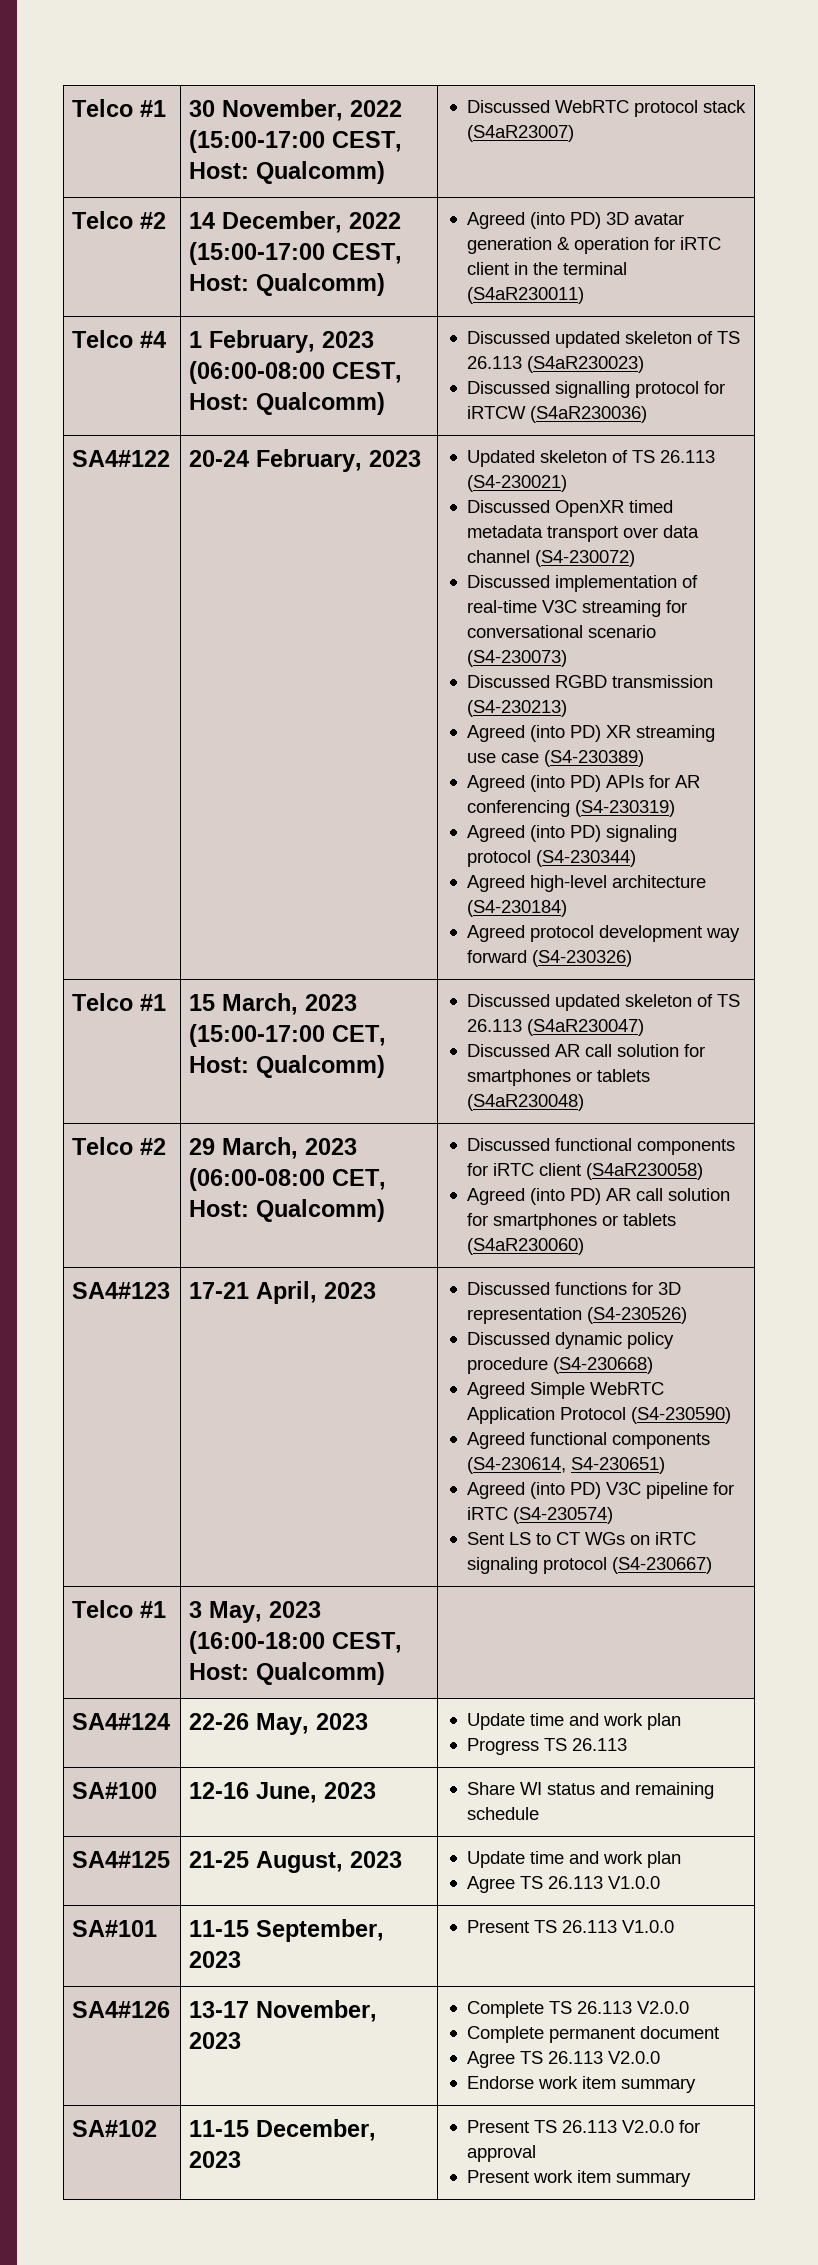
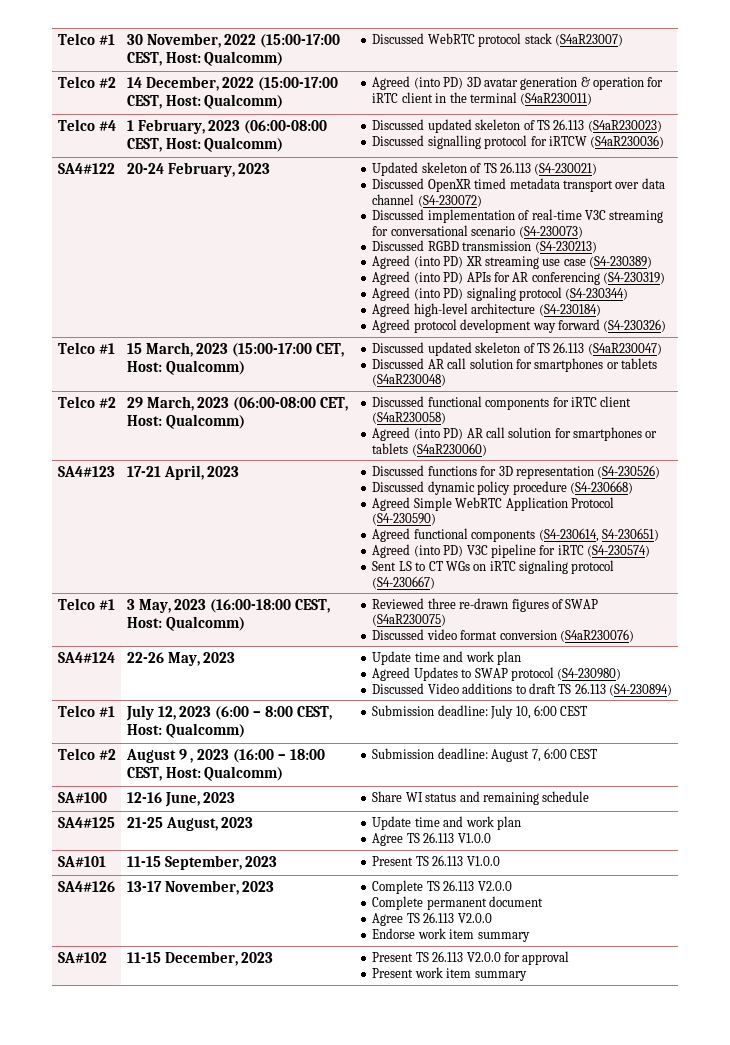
- Telco #1 | 3 May, 2023 (16:00-18:00 CEST, Host: Qualcomm) |
+ Telco #1 | 3 May, 2023 (16:00-18:00 CEST, Host: Qualcomm) | Reviewed three re-drawn figures of SWAP (S4aR230075)
+ Discussed video format conversion (S4aR230076)
  SA4#124 | 22-26 May, 2023 | Update time and work plan
- Progress TS 26.113
+ Agreed Updates to SWAP protocol (S4-230980)
+ Discussed Video additions to draft TS 26.113 (S4-230894)
+ Telco #1 | July 12, 2023 (6:00 – 8:00 CEST, Host: Qualcomm) | Submission deadline: July 10, 6:00 CEST
+ Telco #2 | August 9 , 2023 (16:00 – 18:00 CEST, Host: Qualcomm) | Submission deadline: August 7, 6:00 CEST

